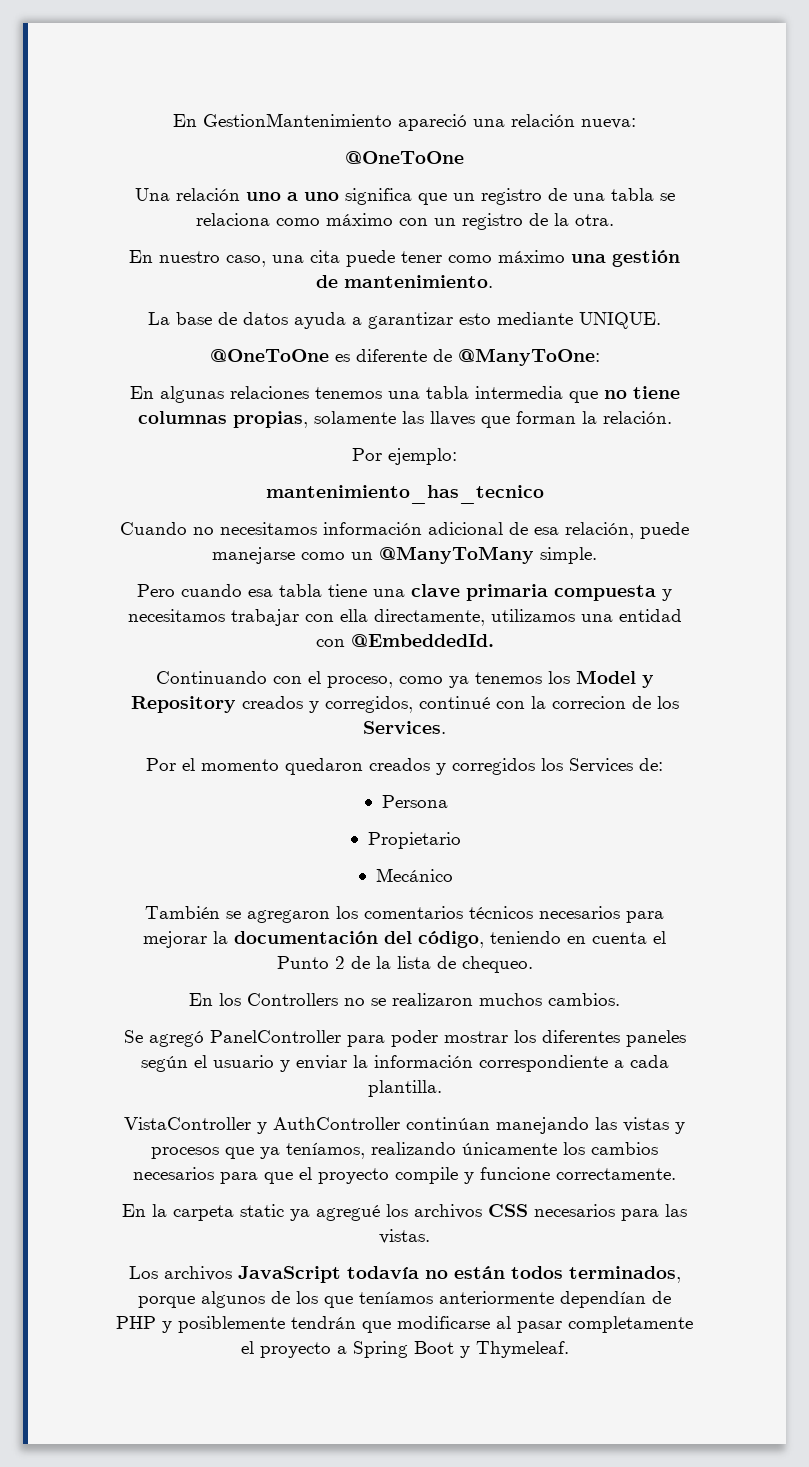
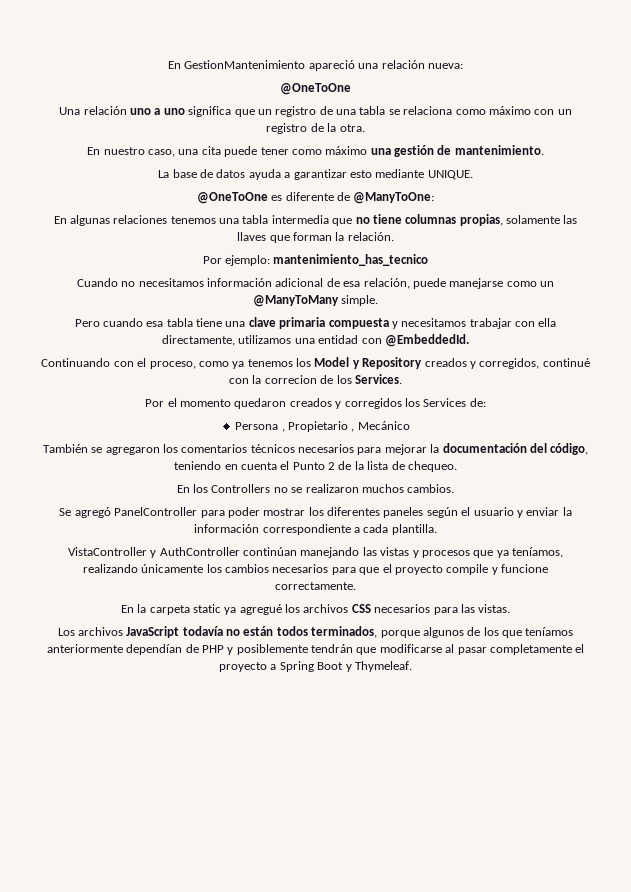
- Por ejemplo:
- mantenimiento_has_tecnico
+ Por ejemplo: mantenimiento_has_tecnico
- Persona
- Propietario
- Mecánico
+ Persona , Propietario , Mecánico

